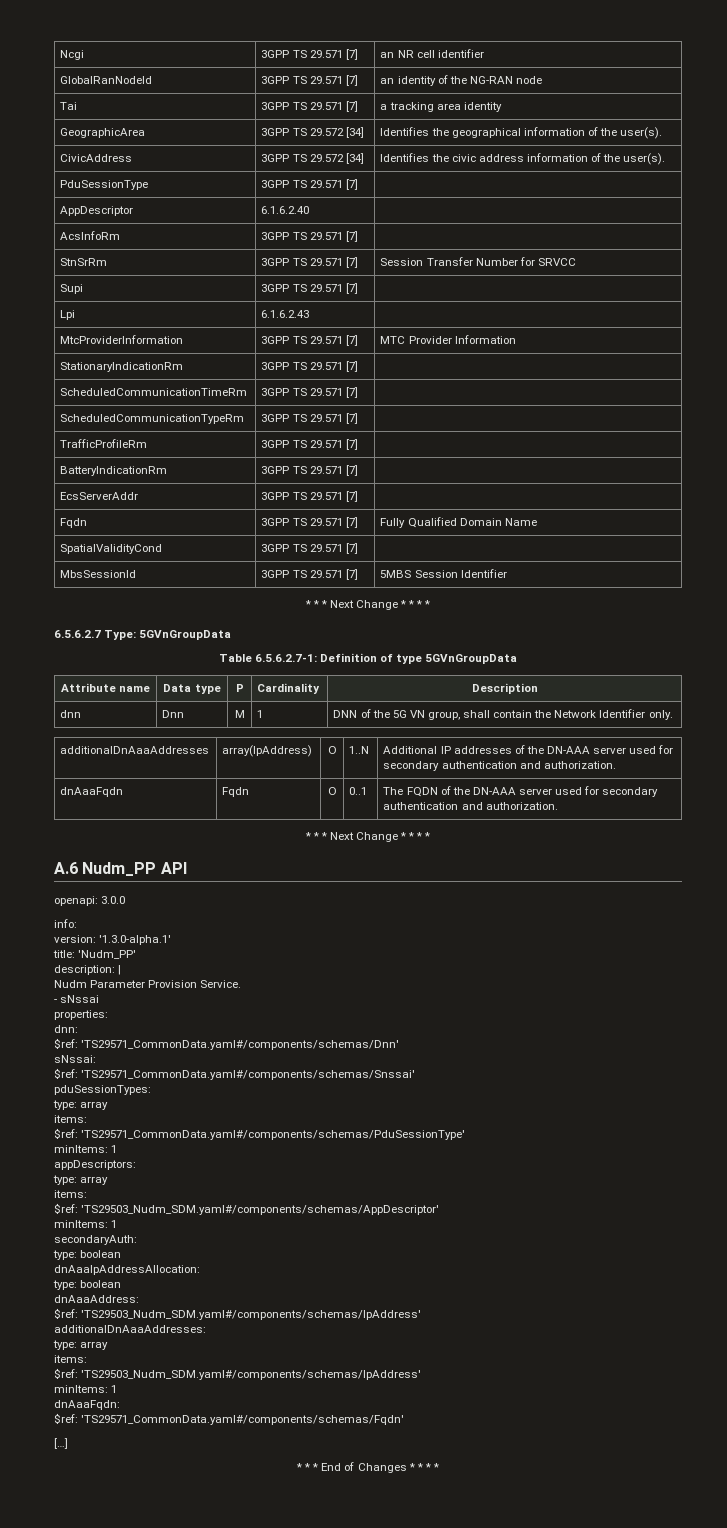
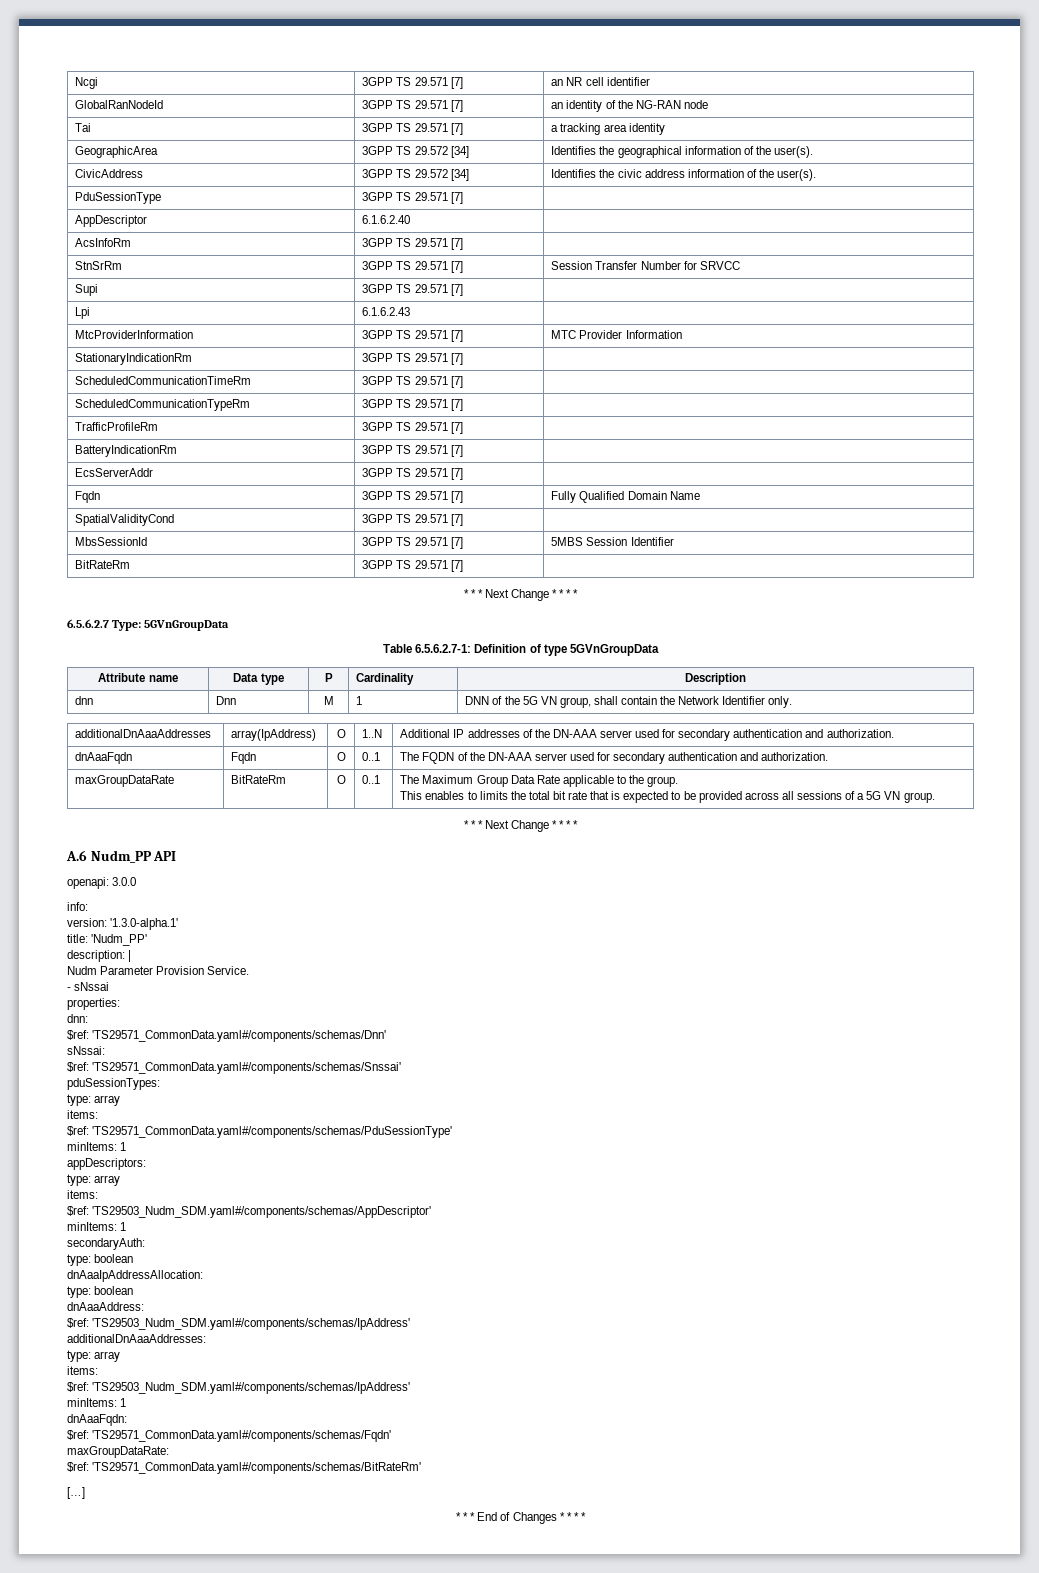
+ BitRateRm | 3GPP TS 29.571 [7] |
+ maxGroupDataRate | BitRateRm | O | 0..1 | The Maximum Group Data Rate applicable to the group.
+ This enables to limits the total bit rate that is expected to be provided across all sessions of a 5G VN group.
+ maxGroupDataRate:
+ $ref: 'TS29571_CommonData.yaml#/components/schemas/BitRateRm'

